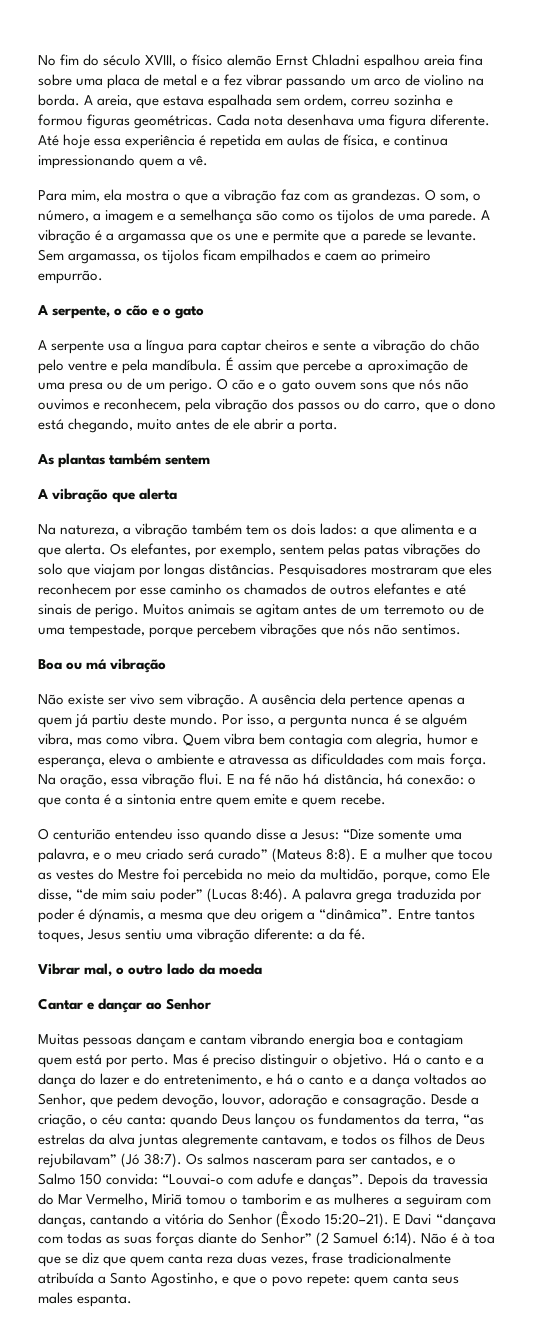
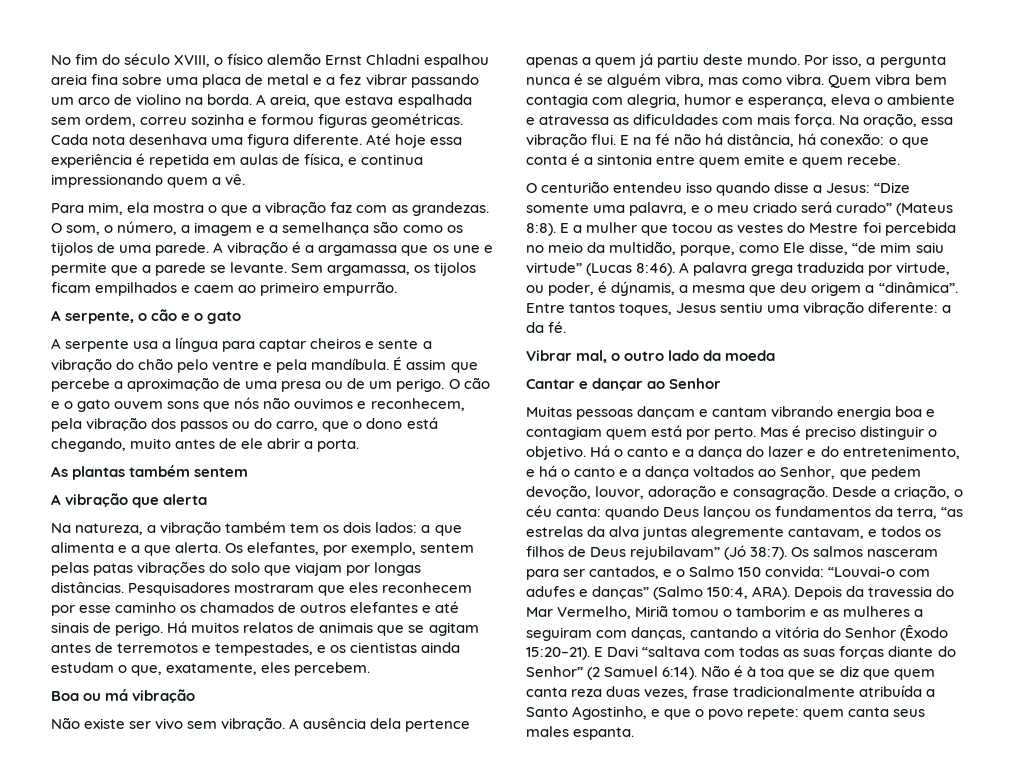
- Muitos animais se agitam antes de um terremoto ou de uma tempestade, porque percebem vibrações que nós não sentimos.
+ Há muitos relatos de animais que se agitam antes de terremotos e tempestades, e os cientistas ainda estudam o que, exatamente, eles percebem.
- E a mulher que tocou as vestes do Mestre foi percebida no meio da multidão, porque, como Ele disse, “de mim saiu poder” (Lucas 8:46).
+ E a mulher que tocou as vestes do Mestre foi percebida no meio da multidão, porque, como Ele disse, “de mim saiu virtude” (Lucas 8:46).
- A palavra grega traduzida por poder é dýnamis, a mesma que deu origem a “dinâmica”.
+ A palavra grega traduzida por virtude, ou poder, é dýnamis, a mesma que deu origem a “dinâmica”.
- Os salmos nasceram para ser cantados, e o Salmo 150 convida: “Louvai-o com adufe e danças”.
+ Os salmos nasceram para ser cantados, e o Salmo 150 convida: “Louvai-o com adufes e danças” (Salmo 150:4, ARA).
- E Davi “dançava com todas as suas forças diante do Senhor” (2 Samuel 6:14).
+ E Davi “saltava com todas as suas forças diante do Senhor” (2 Samuel 6:14).

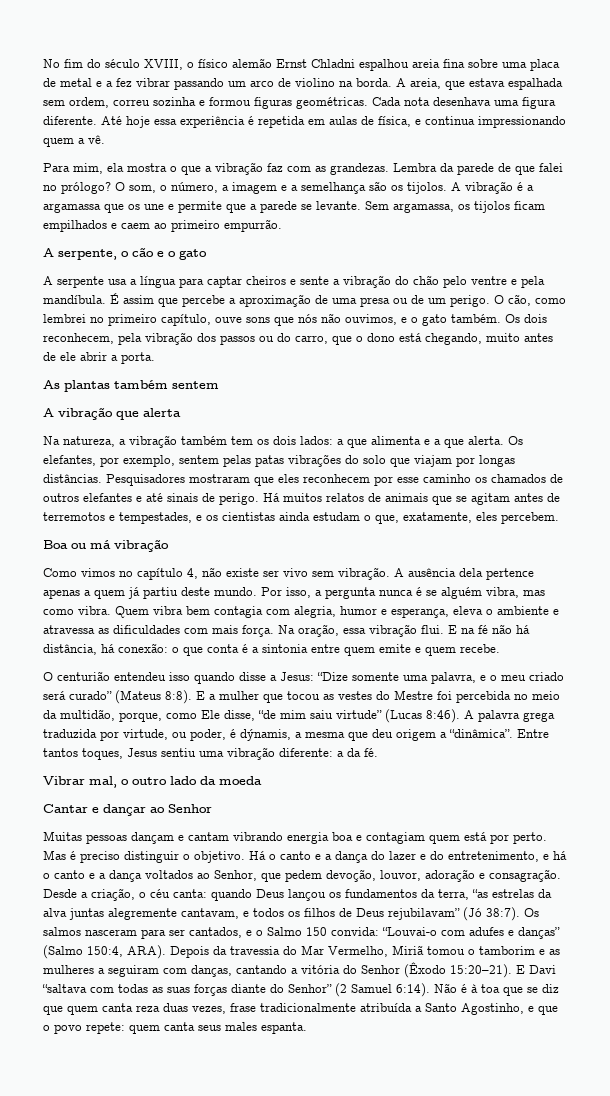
+ Lembra da parede de que falei no prólogo?
- O som, o número, a imagem e a semelhança são como os tijolos de uma parede.
+ O som, o número, a imagem e a semelhança são os tijolos.
- O cão e o gato ouvem sons que nós não ouvimos e reconhecem, pela vibração dos passos ou do carro, que o dono está chegando, muito antes de ele abrir a porta.
+ O cão, como lembrei no primeiro capítulo, ouve sons que nós não ouvimos, e o gato também. Os dois reconhecem, pela vibração dos passos ou do carro, que o dono está chegando, muito antes de ele abrir a porta.
- Não existe ser vivo sem vibração.
+ Como vimos no capítulo 4, não existe ser vivo sem vibração.

